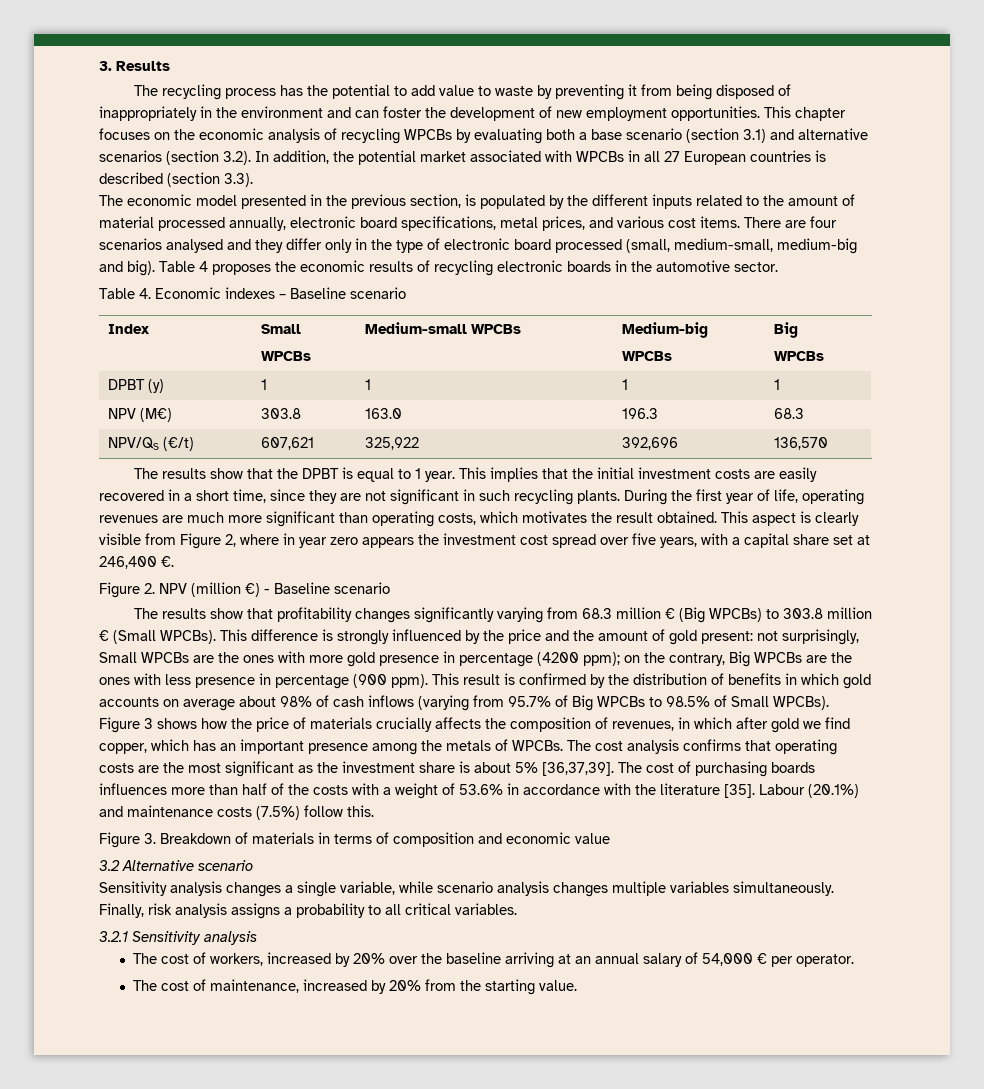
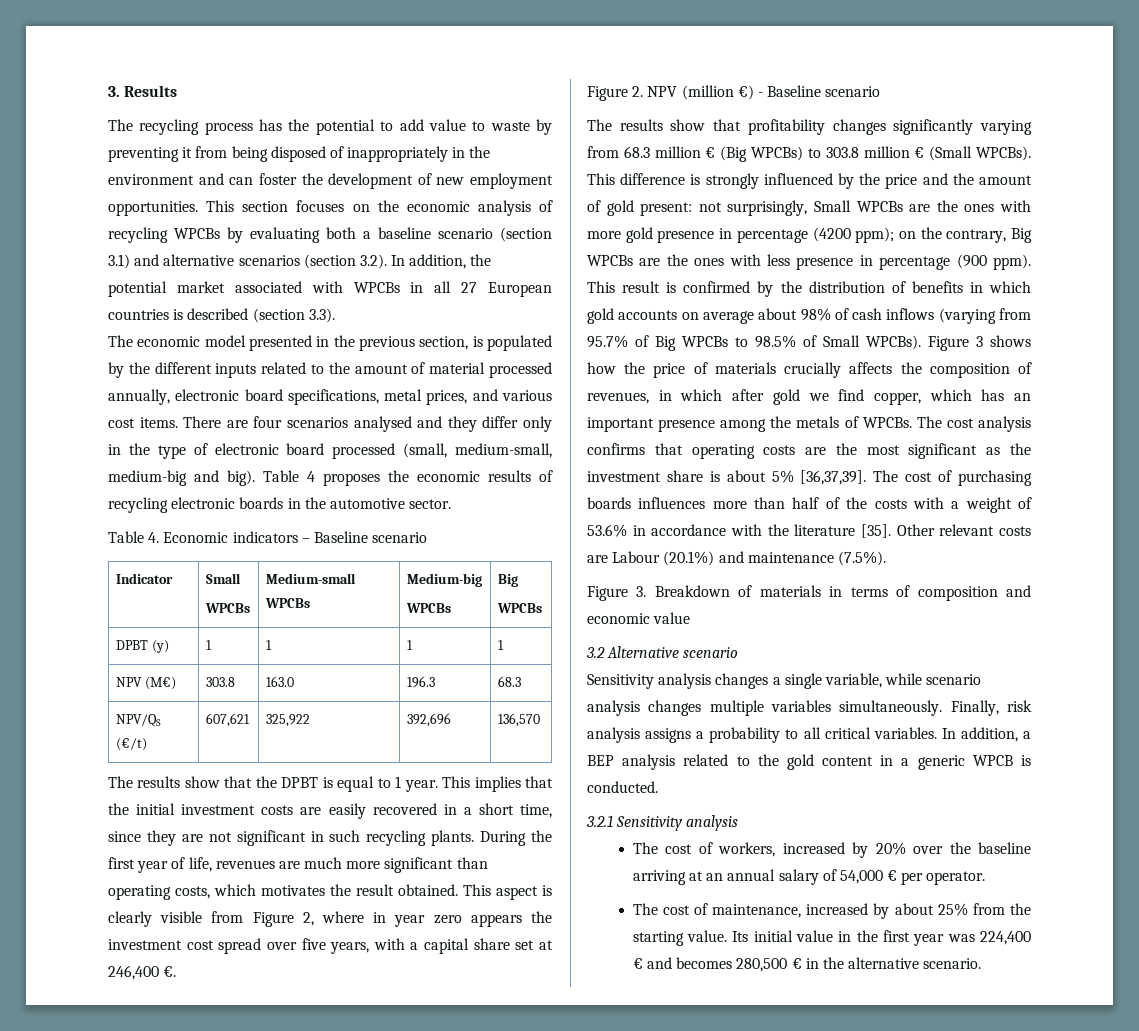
- This chapter focuses on the economic analysis of recycling WPCBs by evaluating both a base scenario (section 3.1) and alternative scenarios (section 3.2). In addition, the potential market associated with WPCBs in all 27 European countries is described (section 3.3).
+ This section focuses on the economic analysis of recycling WPCBs by evaluating both a baseline scenario (section 3.1) and alternative scenarios (section 3.2). In addition, the potential market associated with WPCBs in all 27 European countries is described (section 3.3).
- Table 4. Economic indexes – Baseline scenario
- Index | Small
+ Table 4. Economic indicators – Baseline scenario
+ Indicator | Small
- During the first year of life, operating revenues are much more significant than operating costs, which motivates the result obtained.
+ During the first year of life, revenues are much more significant than operating costs, which motivates the result obtained.
- Labour (20.1%) and maintenance costs (7.5%) follow this.
+ Other relevant costs are Labour (20.1%) and maintenance (7.5%).
+ In addition, a BEP analysis related to the gold content in a generic WPCB is conducted.
- The cost of maintenance, increased by 20% from the starting value.
+ The cost of maintenance, increased by about 25% from the starting value.
+ Its initial value in the first year was 224,400 € and becomes 280,500 € in the alternative scenario.

